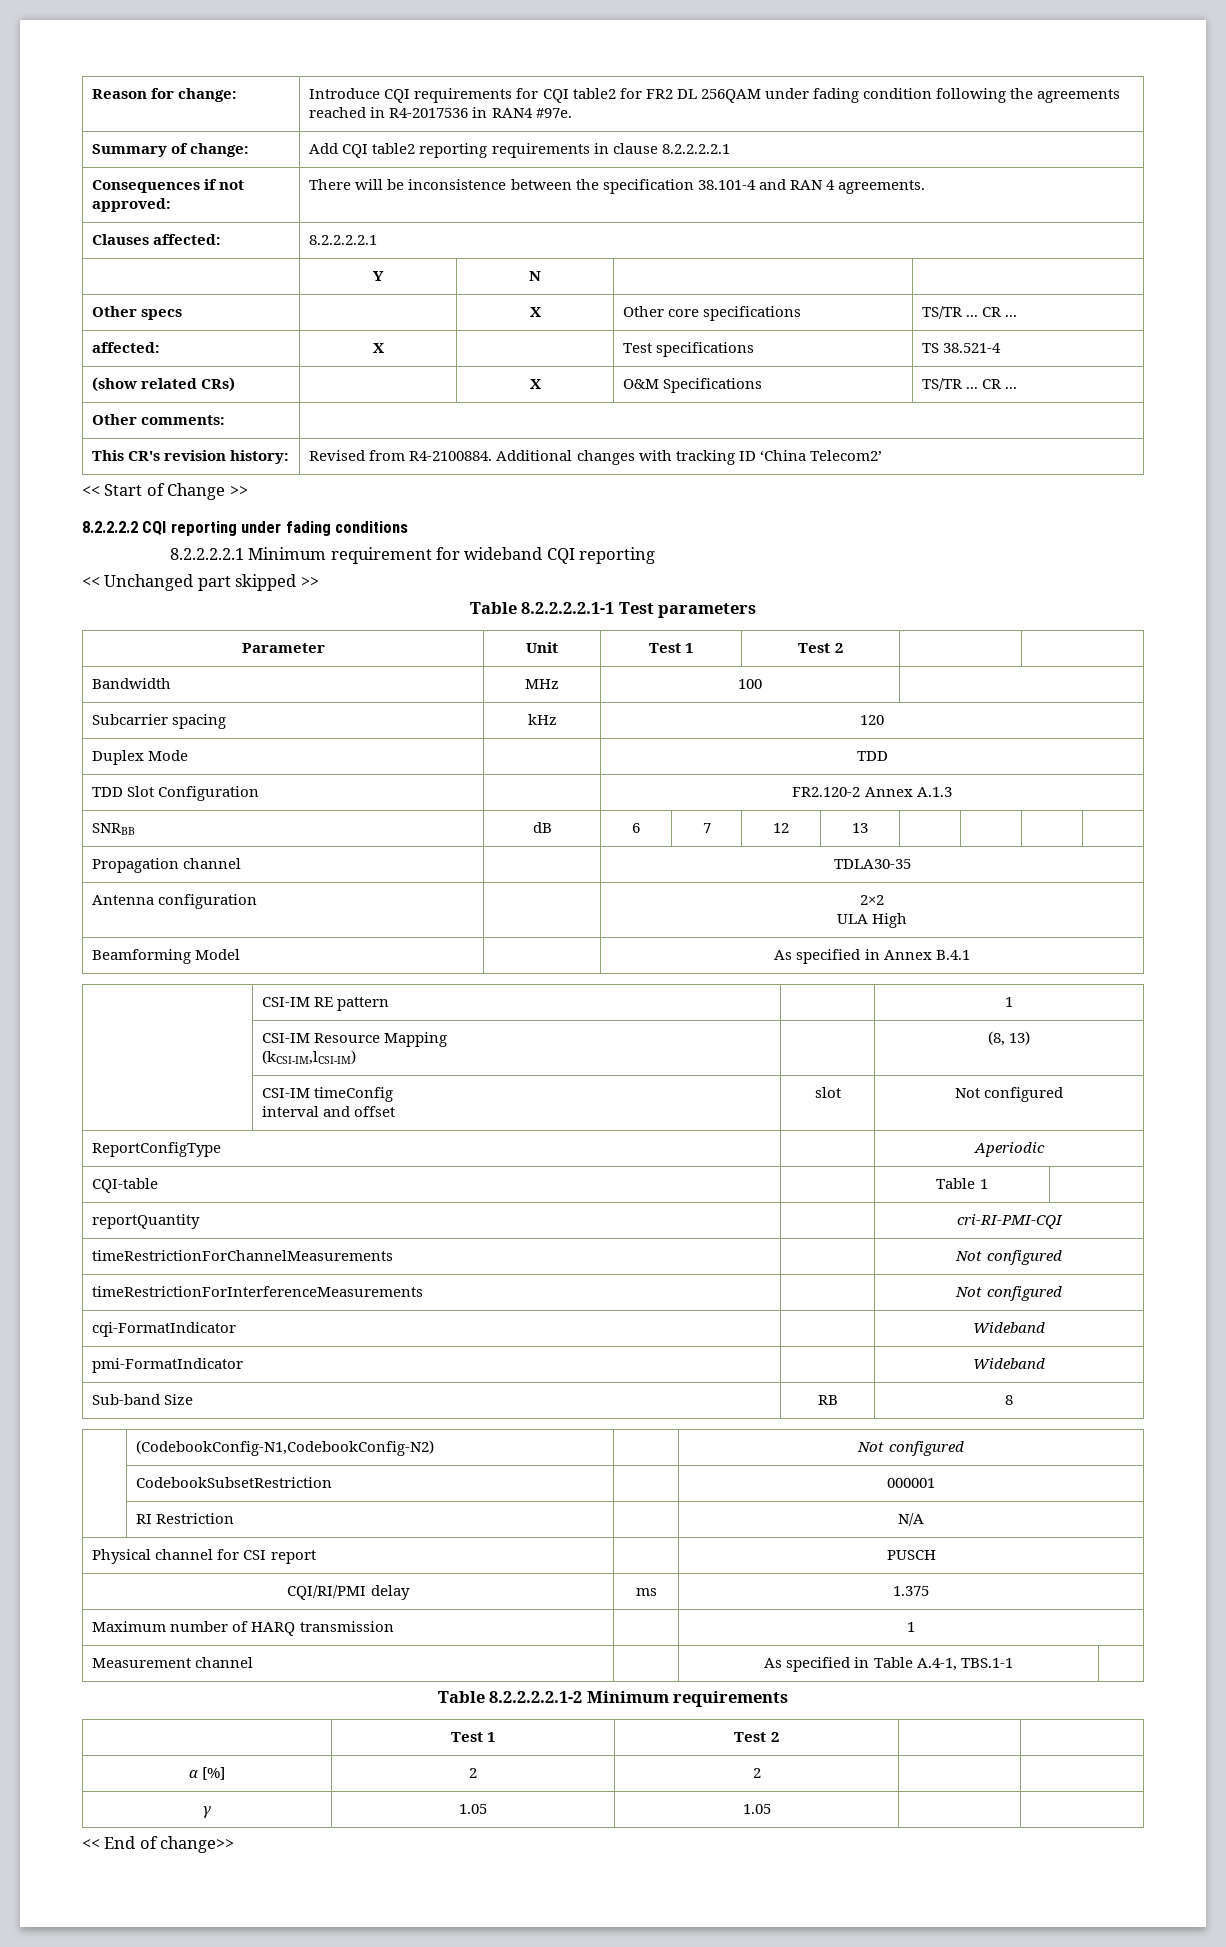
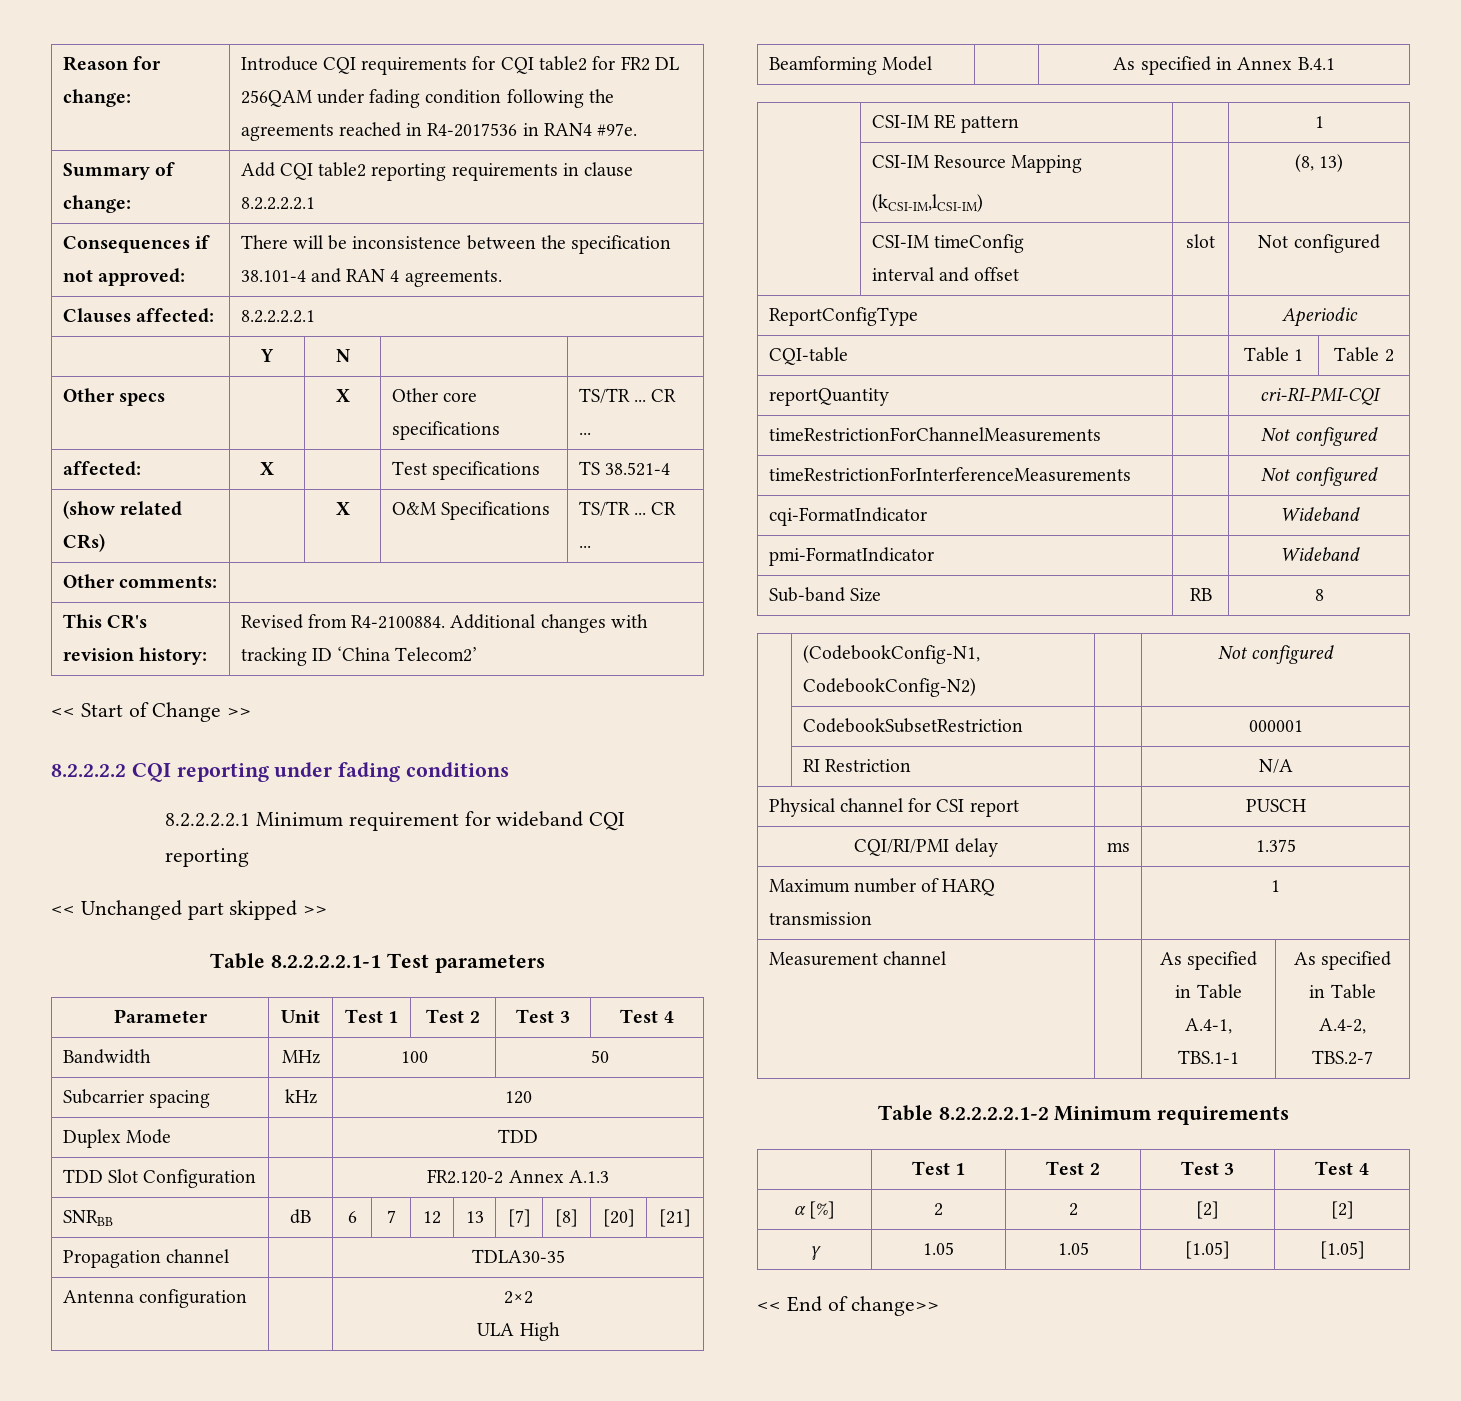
- Parameter | Unit | Test 1 | Test 2 | |
+ Parameter | Unit | Test 1 | Test 2 | Test 3 | Test 4
- Bandwidth | MHz | 100 |
+ Bandwidth | MHz | 100 | 50
- SNRBB | dB | 6 | 7 | 12 | 13 | | | |
+ SNRBB | dB | 6 | 7 | 12 | 13 | [7] | [8] | [20] | [21]
- CQI-table | | Table 1 |
+ CQI-table | | Table 1 | Table 2
- Measurement channel | | As specified in Table A.4-1, TBS.1-1 |
+ Measurement channel | | As specified in Table A.4-1, TBS.1-1 | As specified in Table A.4-2, TBS.2-7
  Table 8.2.2.2.2.1-2 Minimum requirements
- | Test 1 | Test 2 | |
+ | Test 1 | Test 2 | Test 3 | Test 4
- α [%] | 2 | 2 | |
+ α [%] | 2 | 2 | [2] | [2]
- γ | 1.05 | 1.05 | |
+ γ | 1.05 | 1.05 | [1.05] | [1.05]

